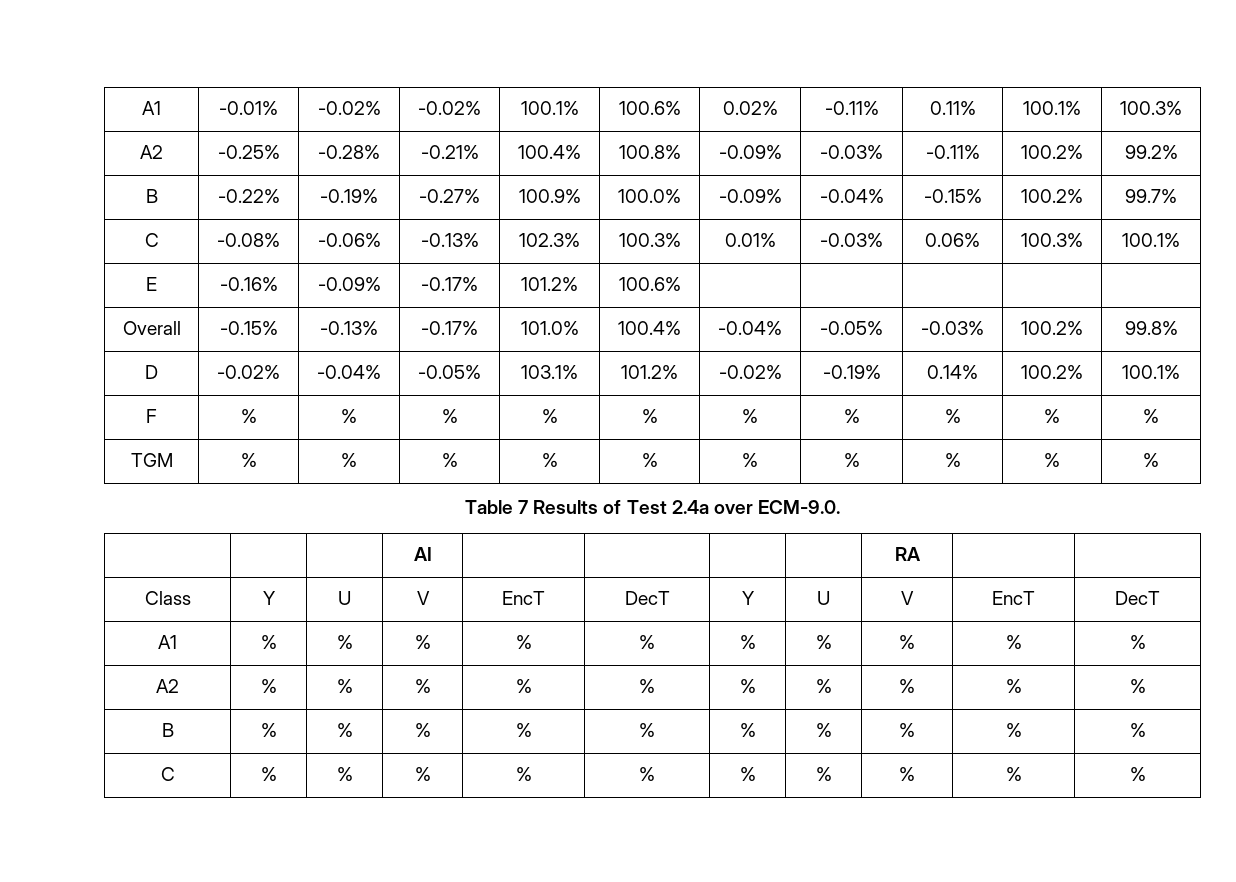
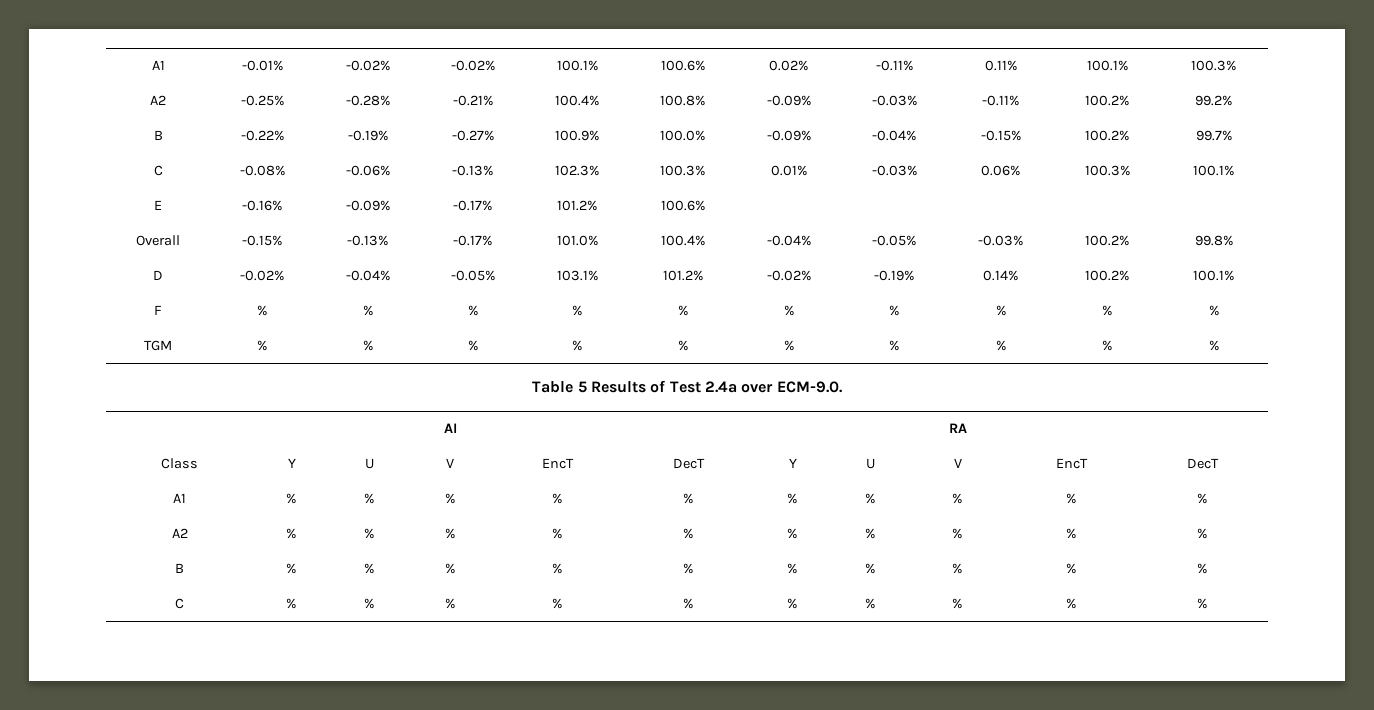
- Table 7 Results of Test 2.4a over ECM-9.0.
+ Table 5 Results of Test 2.4a over ECM-9.0.

